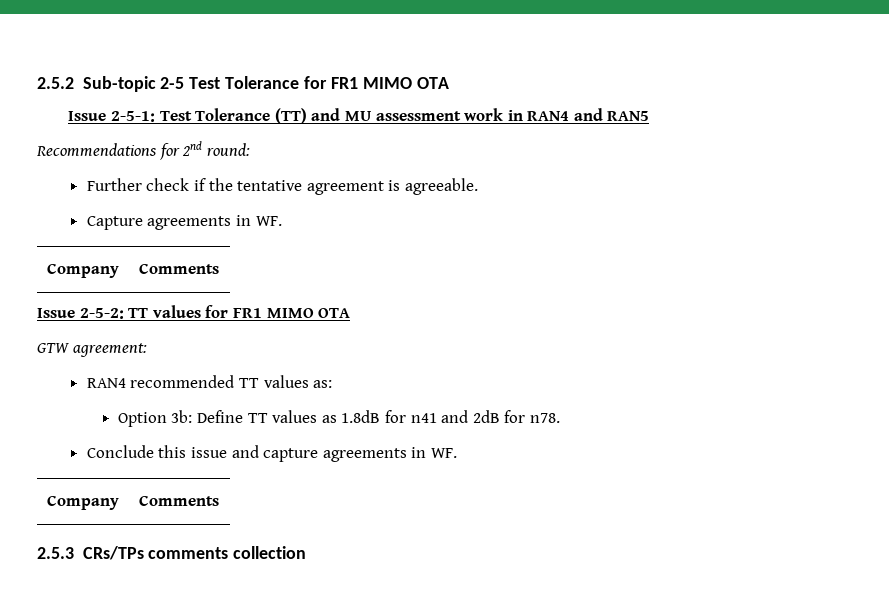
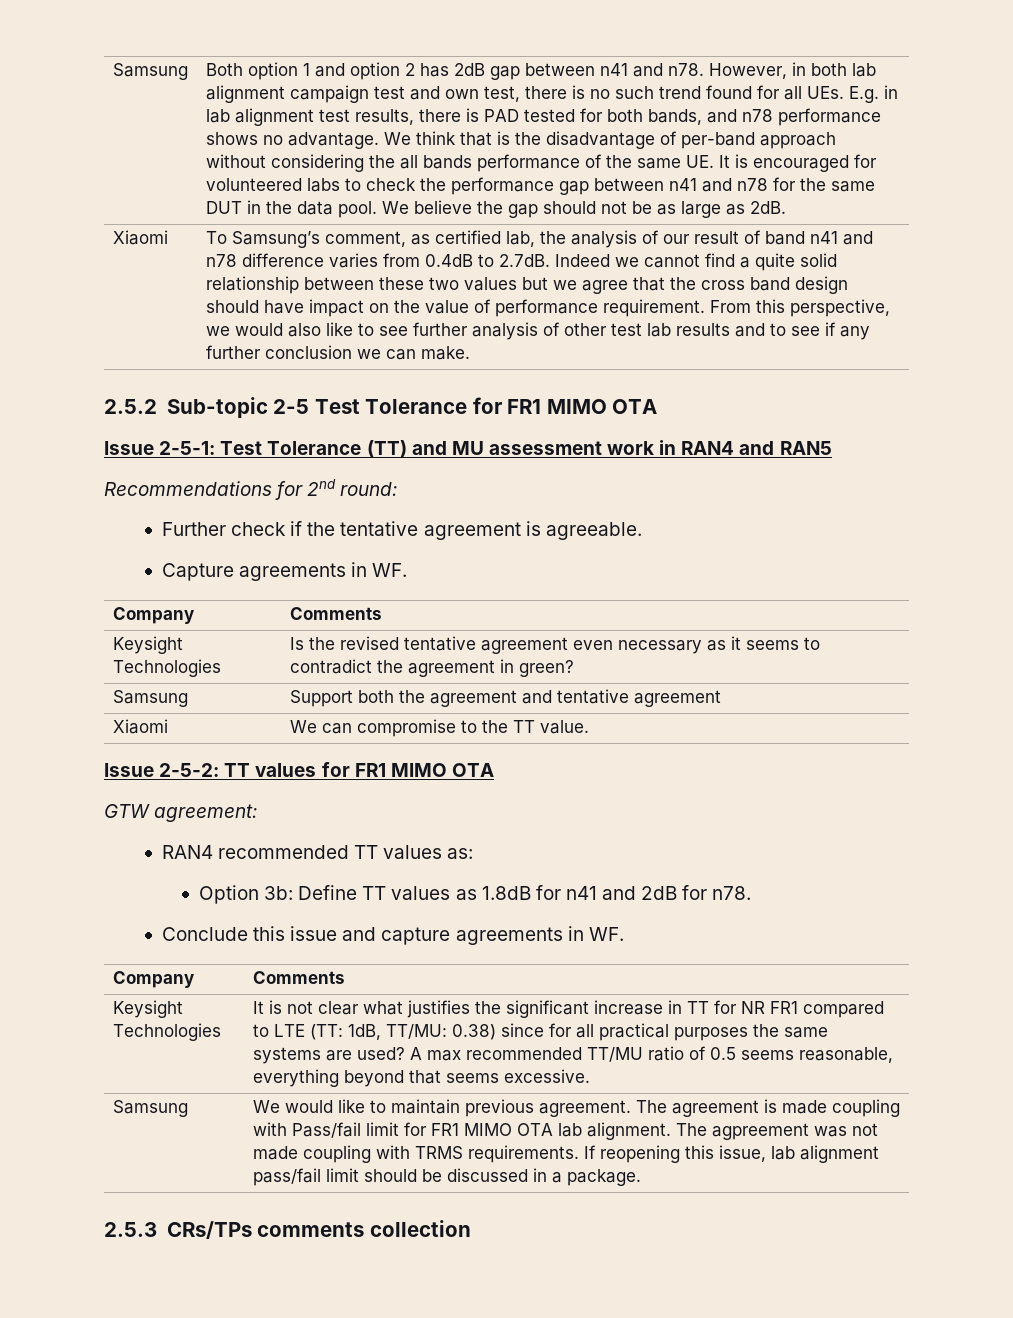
+ Samsung | Both option 1 and option 2 has 2dB gap between n41 and n78. However, in both lab alignment campaign test and own test, there is no such trend found for all UEs. E.g. in lab alignment test results, there is PAD tested for both bands, and n78 performance shows no advantage. We think that is the disadvantage of per-band approach without considering the all bands performance of the same UE. It is encouraged for volunteered labs to check the performance gap between n41 and n78 for the same DUT in the data pool. We believe the gap should not be as large as 2dB.
+ Xiaomi | To Samsung’s comment, as certified lab, the analysis of our result of band n41 and n78 difference varies from 0.4dB to 2.7dB. Indeed we cannot find a quite solid relationship between these two values but we agree that the cross band design should have impact on the value of performance requirement. From this perspective, we would also like to see further analysis of other test lab results and to see if any further conclusion we can make.
+ Keysight Technologies | Is the revised tentative agreement even necessary as it seems to contradict the agreement in green?
+ Samsung | Support both the agreement and tentative agreement
+ Xiaomi | We can compromise to the TT value.
+ Keysight Technologies | It is not clear what justifies the significant increase in TT for NR FR1 compared to LTE (TT: 1dB, TT/MU: 0.38) since for all practical purposes the same systems are used? A max recommended TT/MU ratio of 0.5 seems reasonable, everything beyond that seems excessive.
+ Samsung | We would like to maintain previous agreement. The agreement is made coupling with Pass/fail limit for FR1 MIMO OTA lab alignment. The agpreement was not made coupling with TRMS requirements. If reopening this issue, lab alignment pass/fail limit should be discussed in a package.

